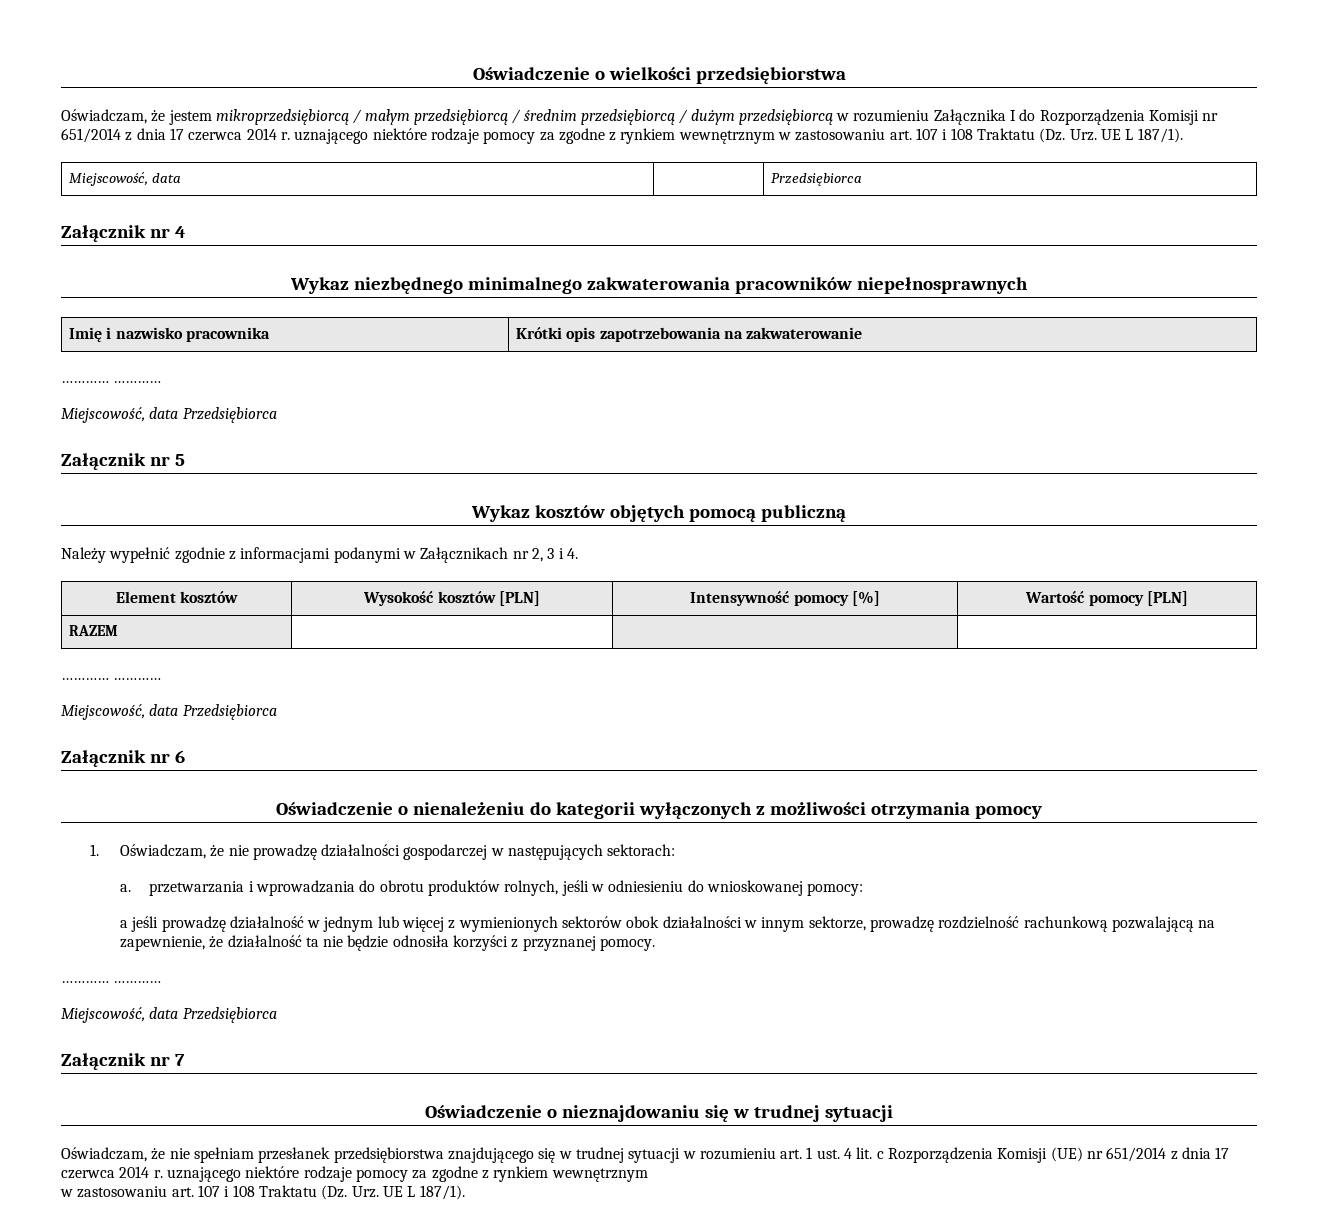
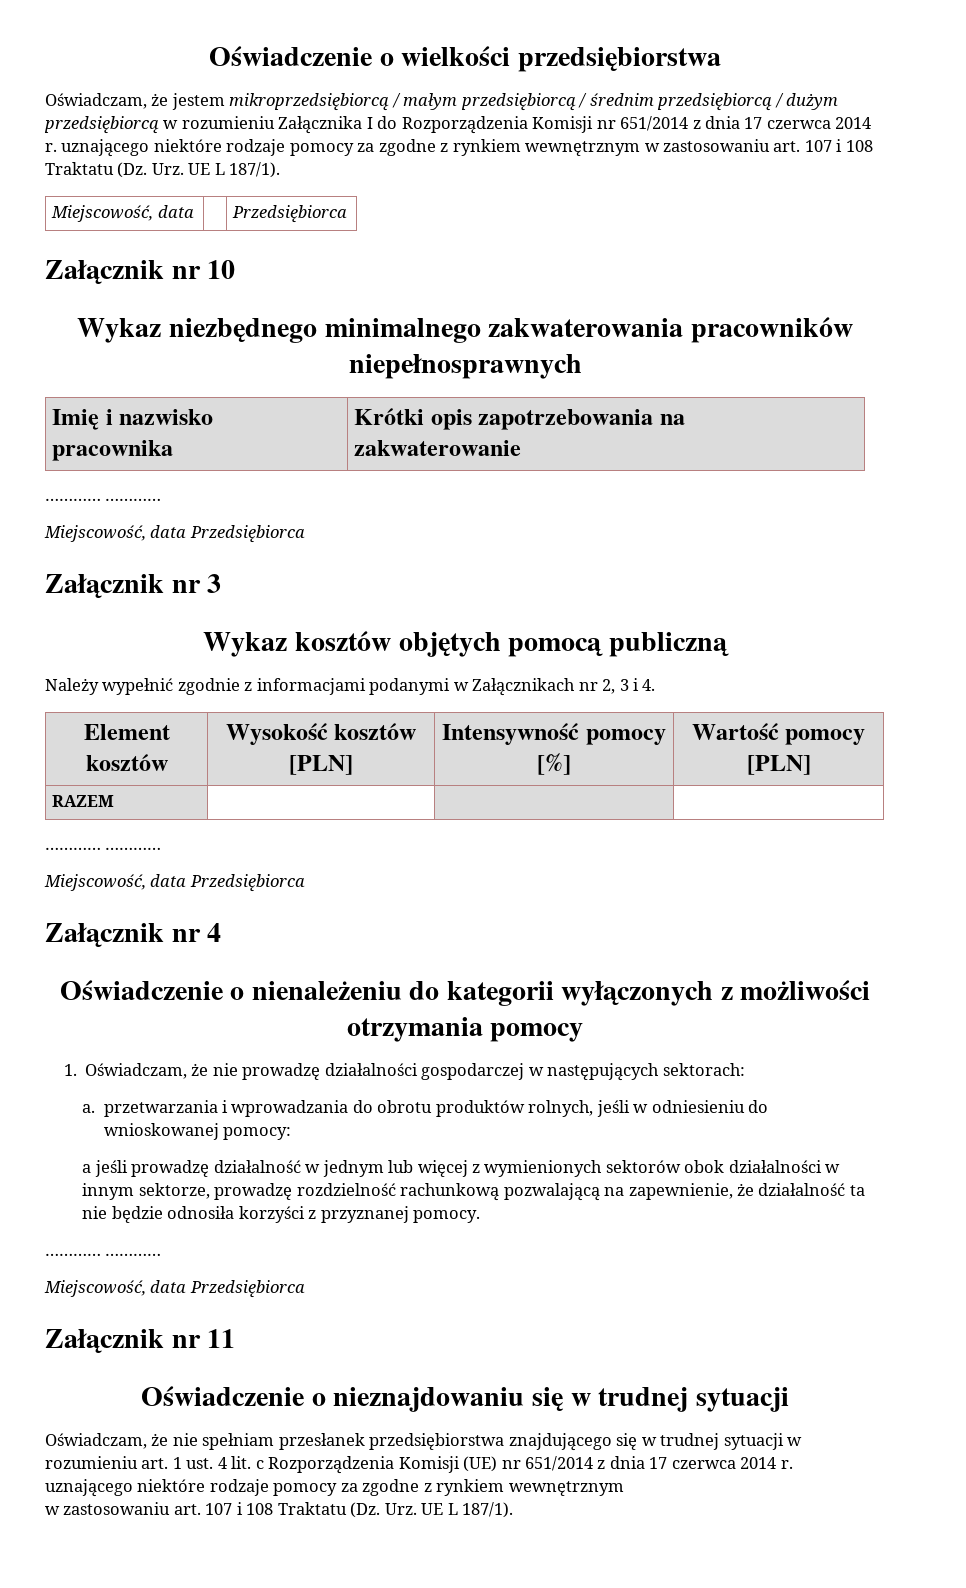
- Załącznik nr 4
+ Załącznik nr 10
- Załącznik nr 5
+ Załącznik nr 3
- Załącznik nr 6
+ Załącznik nr 4
- Załącznik nr 7
+ Załącznik nr 11

